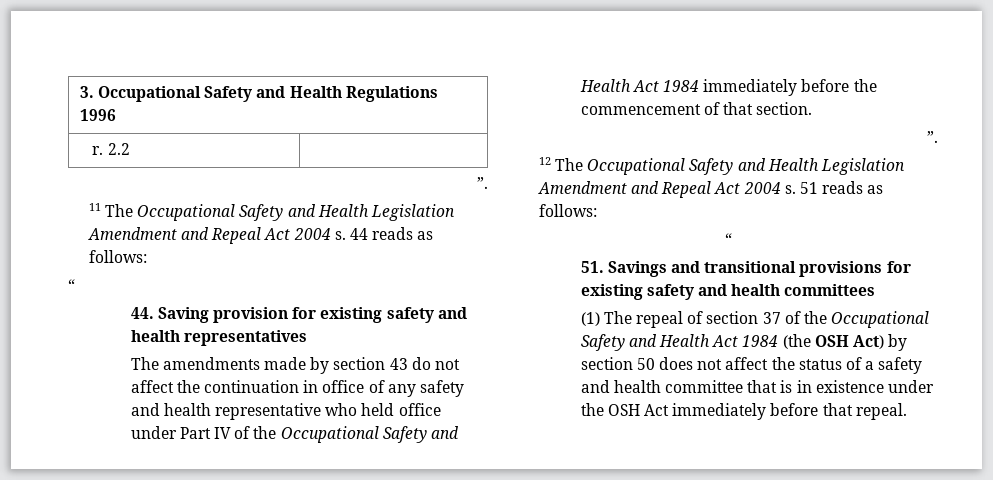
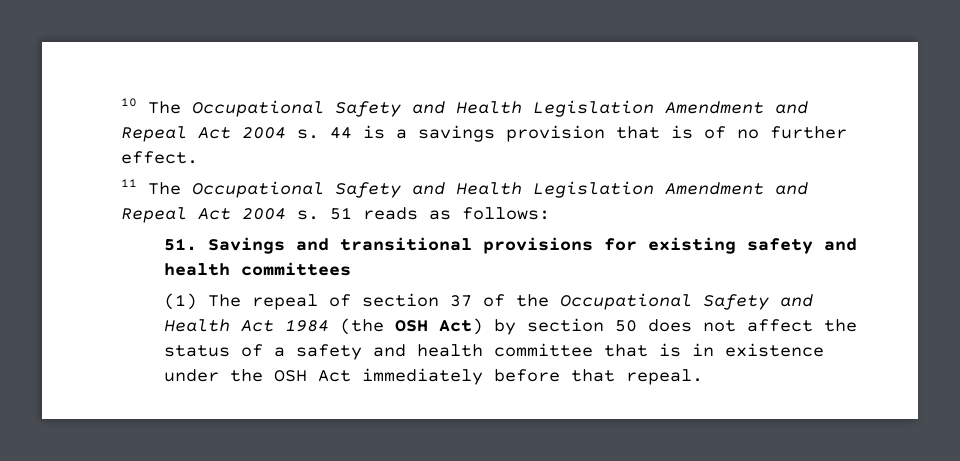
- 3. Occupational Safety and Health Regulations 1996
- r. 2.2 |
- ”.
- 11 The Occupational Safety and Health Legislation Amendment and Repeal Act 2004 s.
+ 10 The Occupational Safety and Health Legislation Amendment and Repeal Act 2004 s.
- 44 reads as follows:
- “
- 44. Saving provision for existing safety and health representatives
- The amendments made by section 43 do not affect the continuation in office of any safety and health representative who held office under Part IV of the Occupational Safety and Health Act 1984 immediately before the commencement of that section.
- ”.
- 12 The Occupational Safety and Health Legislation Amendment and Repeal Act 2004 s.
+ 44 is a savings provision that is of no further effect.
+ 11 The Occupational Safety and Health Legislation Amendment and Repeal Act 2004 s.
  51 reads as follows:
- “

